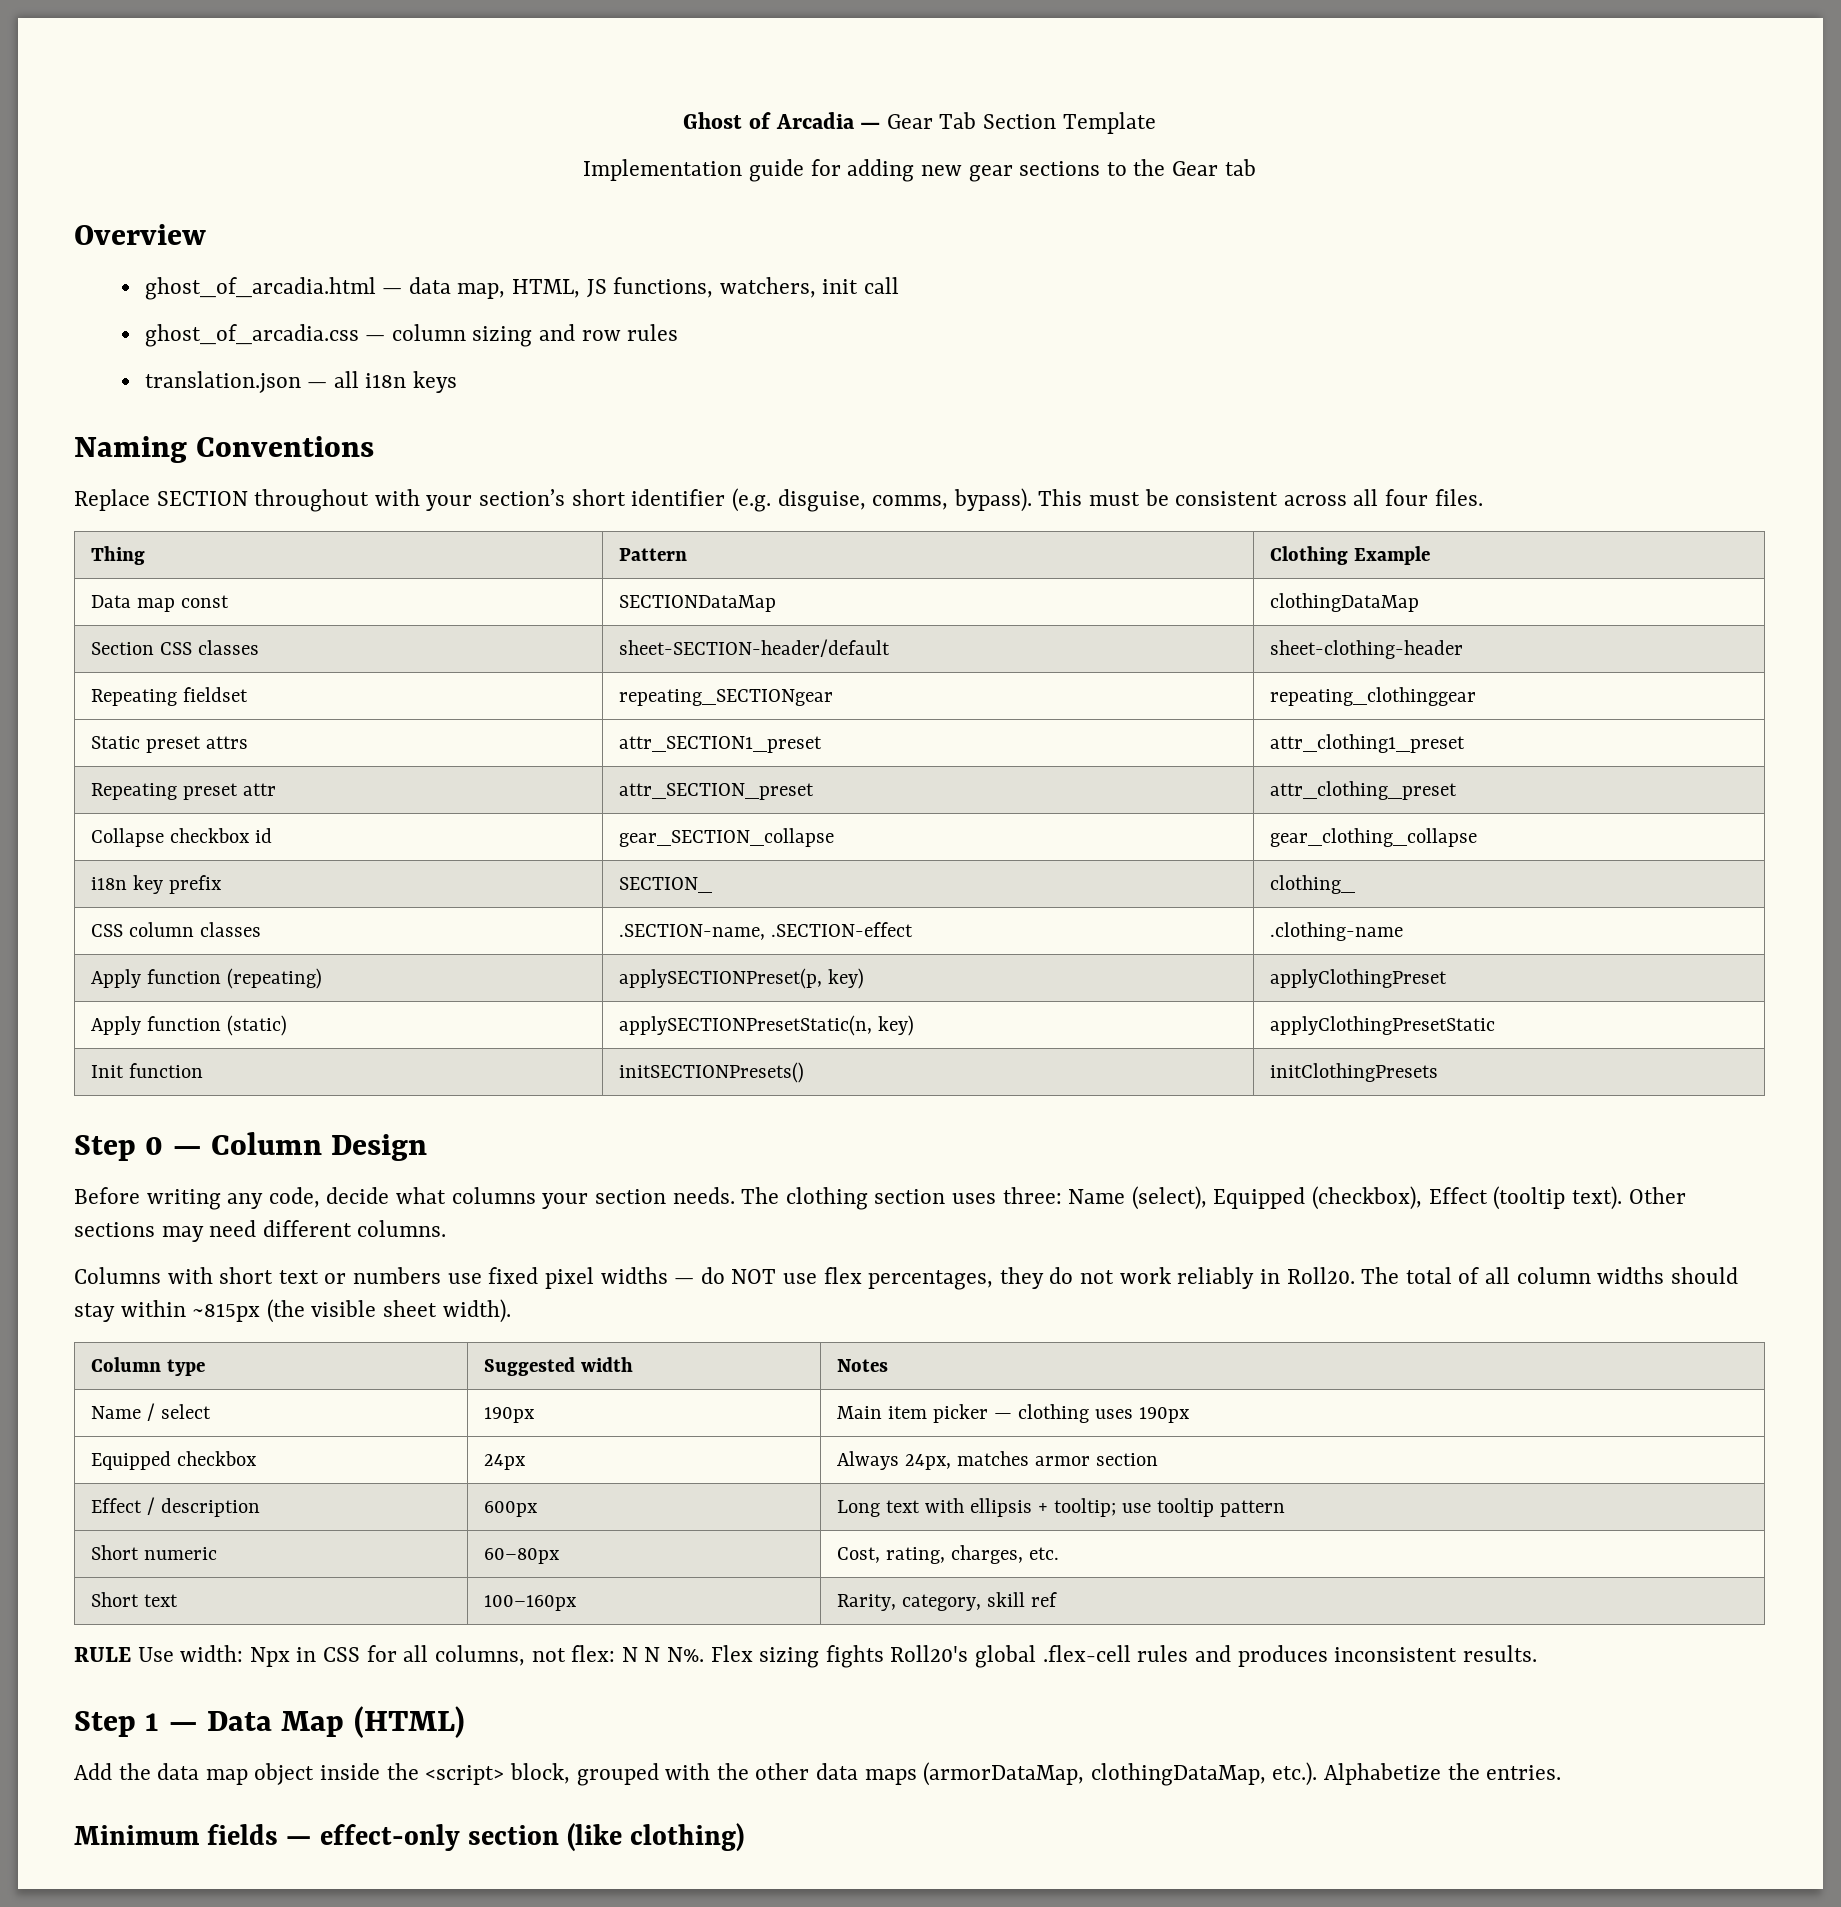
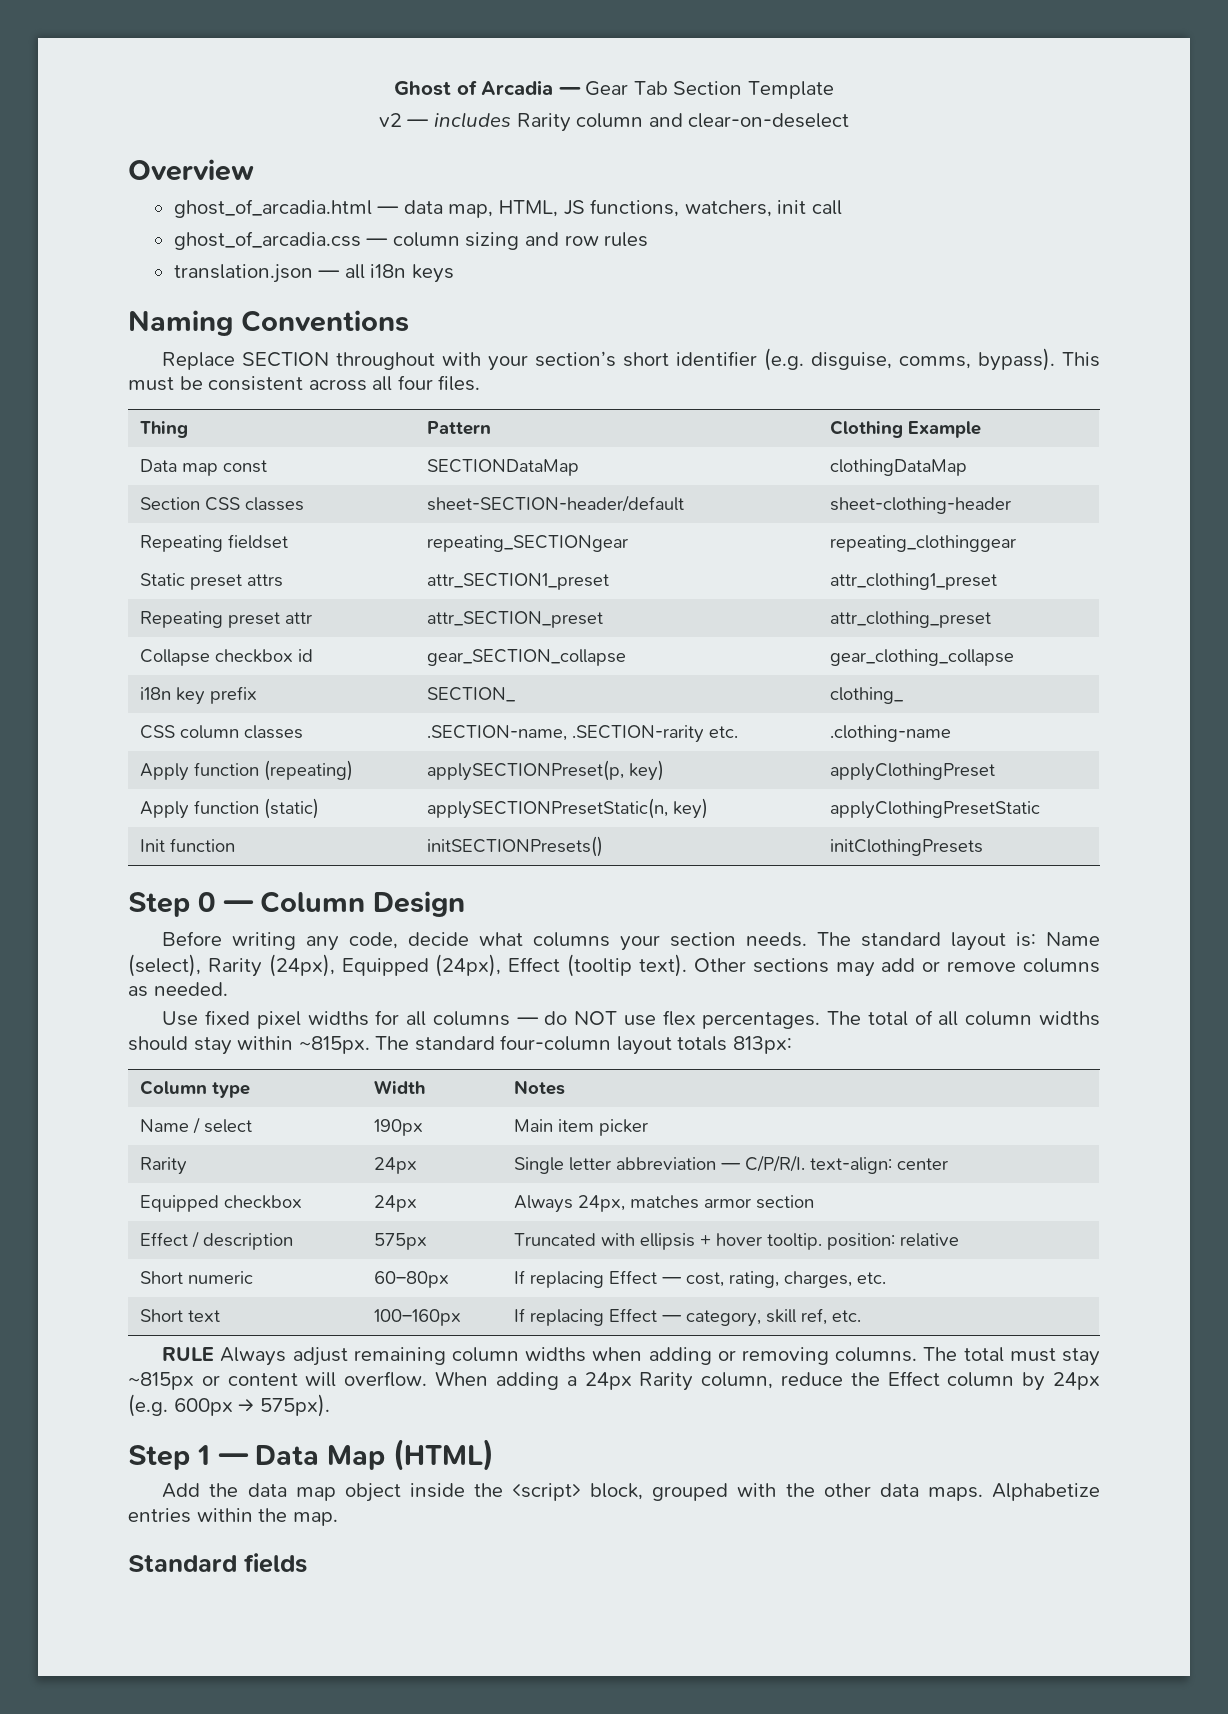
- Implementation guide for adding new gear sections to the Gear tab
+ v2 — includes Rarity column and clear-on-deselect
- CSS column classes | .SECTION-name, .SECTION-effect | .clothing-name
+ CSS column classes | .SECTION-name, .SECTION-rarity etc. | .clothing-name
- The clothing section uses three: Name (select), Equipped (checkbox), Effect (tooltip text).
+ The standard layout is: Name (select), Rarity (24px), Equipped (24px), Effect (tooltip text).
- Other sections may need different columns.
- Columns with short text or numbers use fixed pixel widths — do NOT use flex percentages, they do not work reliably in Roll20.
+ Other sections may add or remove columns as needed.
+ Use fixed pixel widths for all columns — do NOT use flex percentages.
- The total of all column widths should stay within ~815px (the visible sheet width).
+ The total of all column widths should stay within ~815px. The standard four-column layout totals 813px:
- Column type | Suggested width | Notes
+ Column type | Width | Notes
- Name / select | 190px | Main item picker — clothing uses 190px
+ Name / select | 190px | Main item picker
+ Rarity | 24px | Single letter abbreviation — C/P/R/I. text-align: center
- Effect / description | 600px | Long text with ellipsis + tooltip; use tooltip pattern
- Short numeric | 60–80px | Cost, rating, charges, etc.
+ Effect / description | 575px | Truncated with ellipsis + hover tooltip. position: relative
+ Short numeric | 60–80px | If replacing Effect — cost, rating, charges, etc.
- Short text | 100–160px | Rarity, category, skill ref
- RULE Use width: Npx in CSS for all columns, not flex: N N N%. Flex sizing fights Roll20's global .flex-cell rules and produces inconsistent results.
+ Short text | 100–160px | If replacing Effect — category, skill ref, etc.
+ RULE Always adjust remaining column widths when adding or removing columns. The total must stay ~815px or content will overflow. When adding a 24px Rarity column, reduce the Effect column by 24px (e.g. 600px → 575px).
- Add the data map object inside the <script> block, grouped with the other data maps (armorDataMap, clothingDataMap, etc.). Alphabetize the entries.
- Minimum fields — effect-only section (like clothing)
+ Add the data map object inside the <script> block, grouped with the other data maps. Alphabetize entries within the map.
+ Standard fields

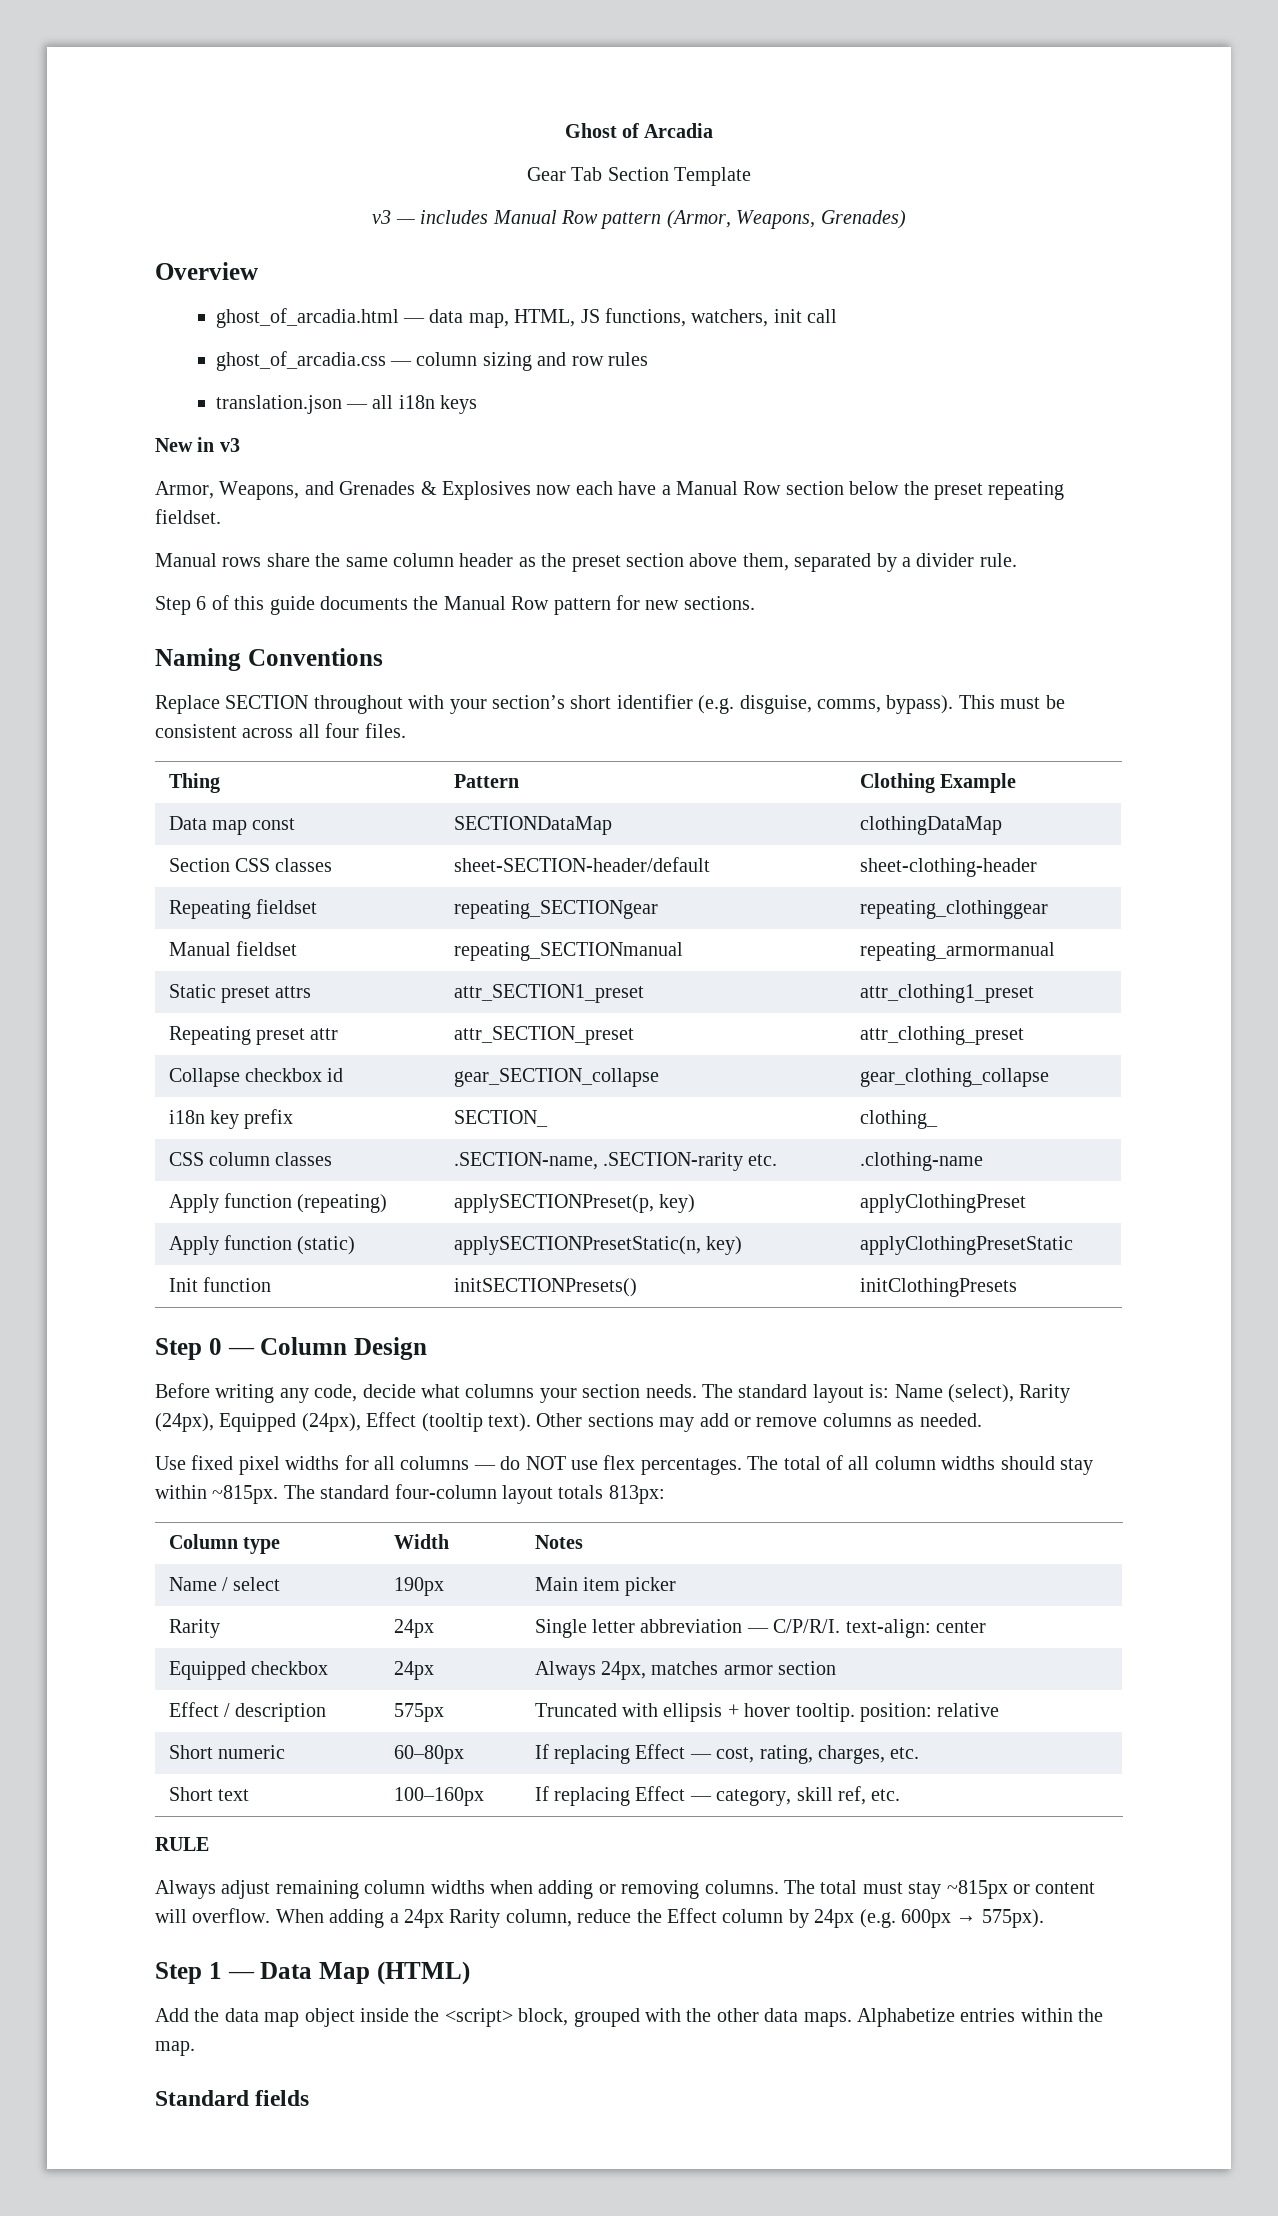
- Ghost of Arcadia — Gear Tab Section Template
+ Ghost of Arcadia
+ Gear Tab Section Template
- v2 — includes Rarity column and clear-on-deselect
+ v3 — includes Manual Row pattern (Armor, Weapons, Grenades)
+ New in v3
+ Armor, Weapons, and Grenades & Explosives now each have a Manual Row section below the preset repeating fieldset.
+ Manual rows share the same column header as the preset section above them, separated by a divider rule.
+ Step 6 of this guide documents the Manual Row pattern for new sections.
+ Manual fieldset | repeating_SECTIONmanual | repeating_armormanual
- RULE Always adjust remaining column widths when adding or removing columns.
+ RULE
+ Always adjust remaining column widths when adding or removing columns.

